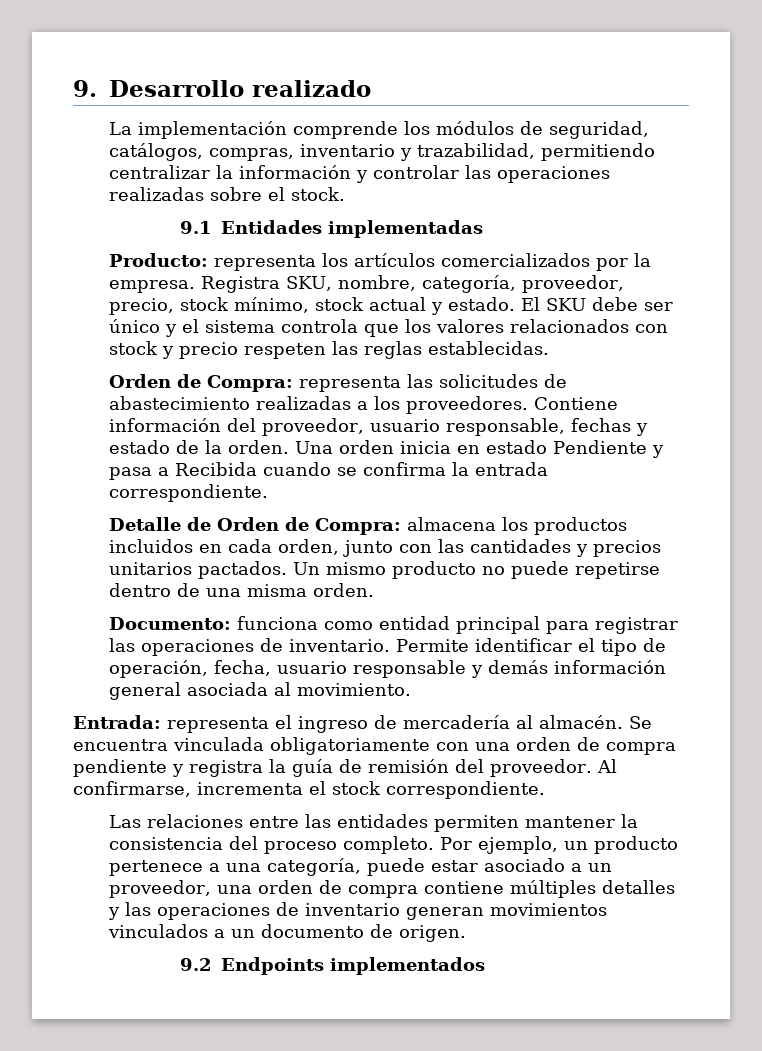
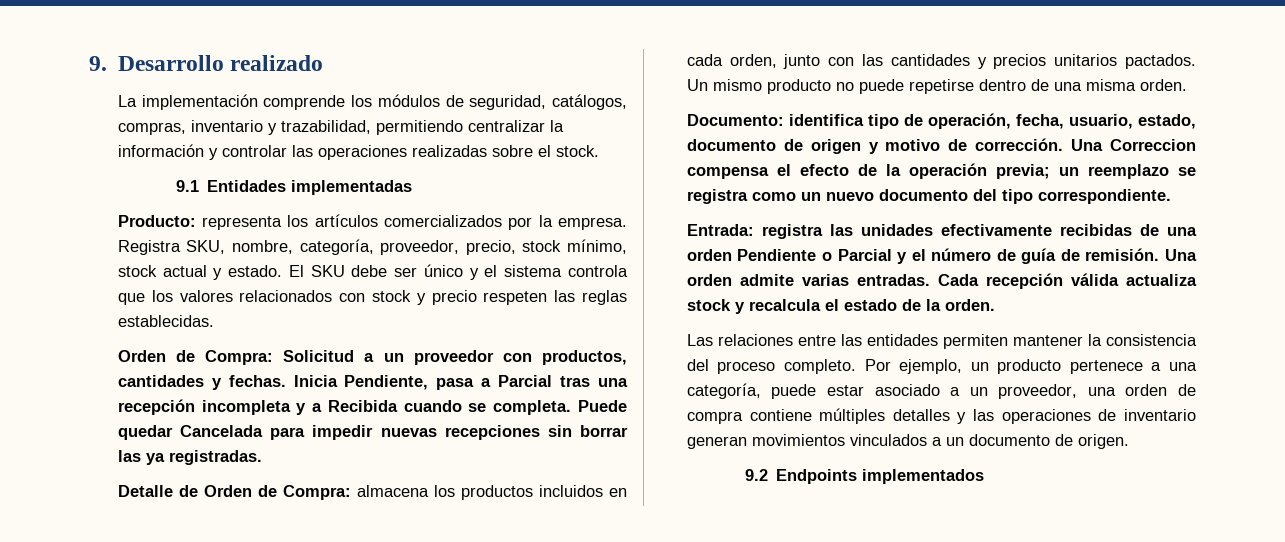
- Orden de Compra: representa las solicitudes de abastecimiento realizadas a los proveedores. Contiene información del proveedor, usuario responsable, fechas y estado de la orden. Una orden inicia en estado Pendiente y pasa a Recibida cuando se confirma la entrada correspondiente.
+ Orden de Compra: Solicitud a un proveedor con productos, cantidades y fechas. Inicia Pendiente, pasa a Parcial tras una recepción incompleta y a Recibida cuando se completa. Puede quedar Cancelada para impedir nuevas recepciones sin borrar las ya registradas.
- Documento: funciona como entidad principal para registrar las operaciones de inventario. Permite identificar el tipo de operación, fecha, usuario responsable y demás información general asociada al movimiento.
- Entrada: representa el ingreso de mercadería al almacén. Se encuentra vinculada obligatoriamente con una orden de compra pendiente y registra la guía de remisión del proveedor. Al confirmarse, incrementa el stock correspondiente.
+ Documento: identifica tipo de operación, fecha, usuario, estado, documento de origen y motivo de corrección. Una Correccion compensa el efecto de la operación previa; un reemplazo se registra como un nuevo documento del tipo correspondiente.
+ Entrada: registra las unidades efectivamente recibidas de una orden Pendiente o Parcial y el número de guía de remisión. Una orden admite varias entradas. Cada recepción válida actualiza stock y recalcula el estado de la orden.

